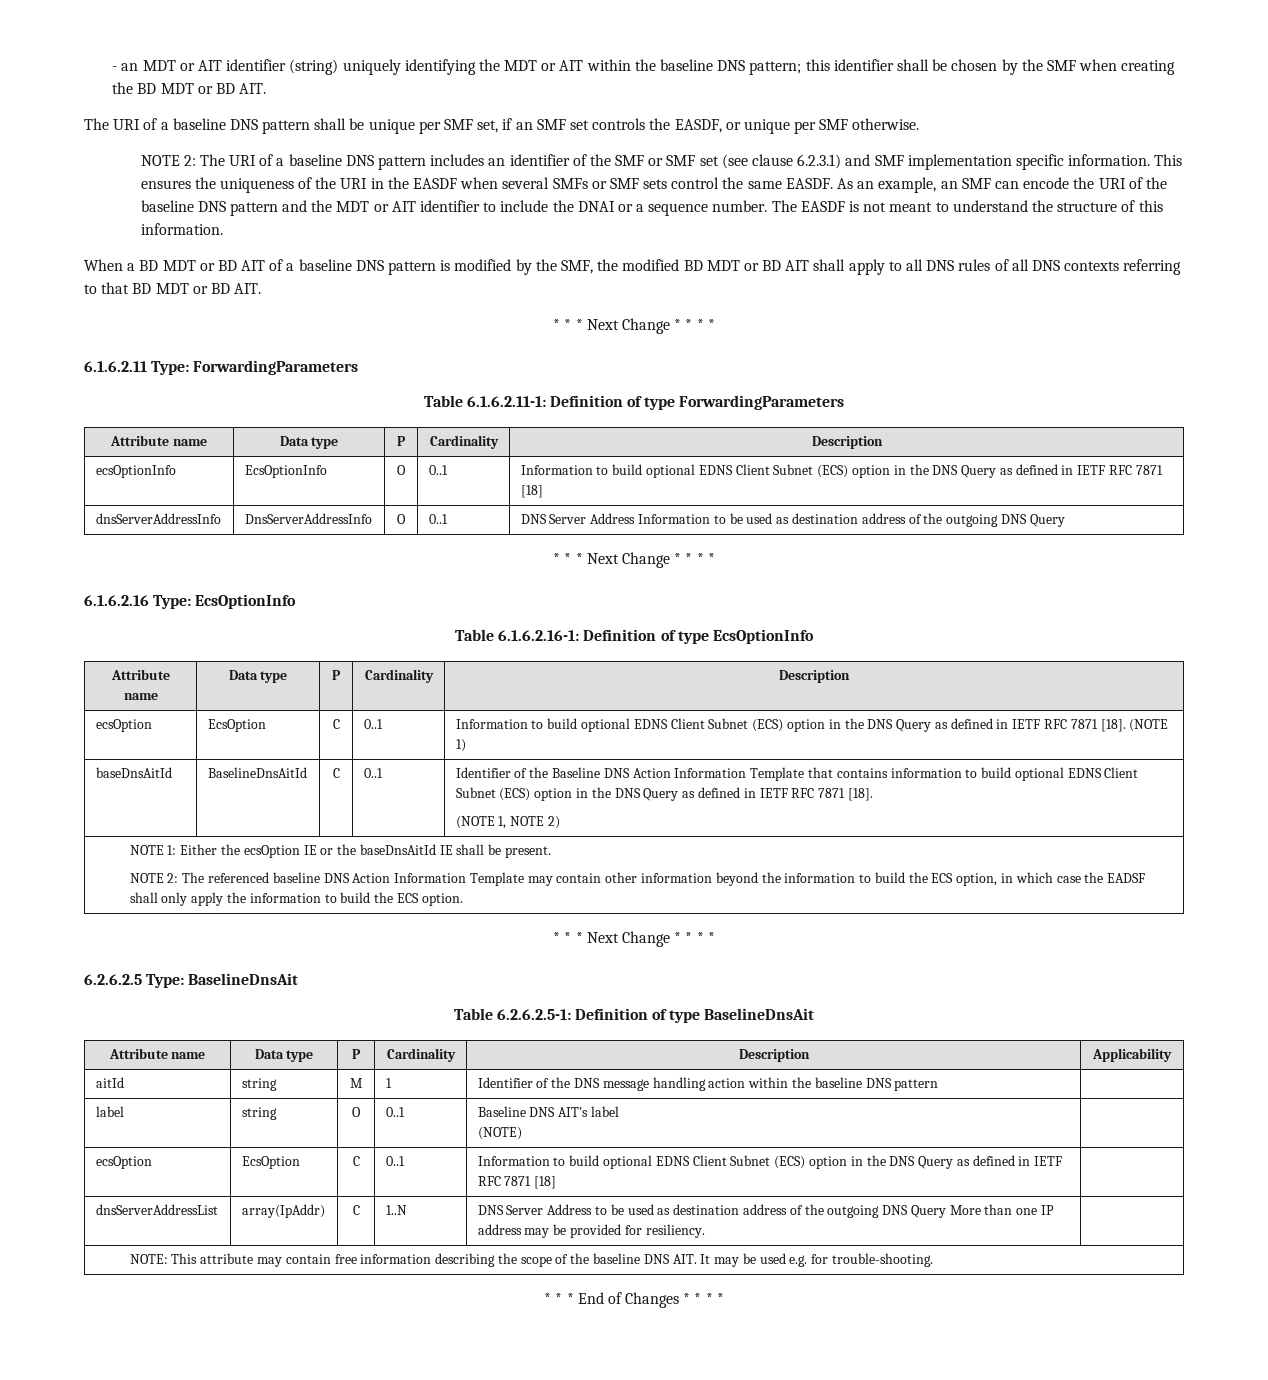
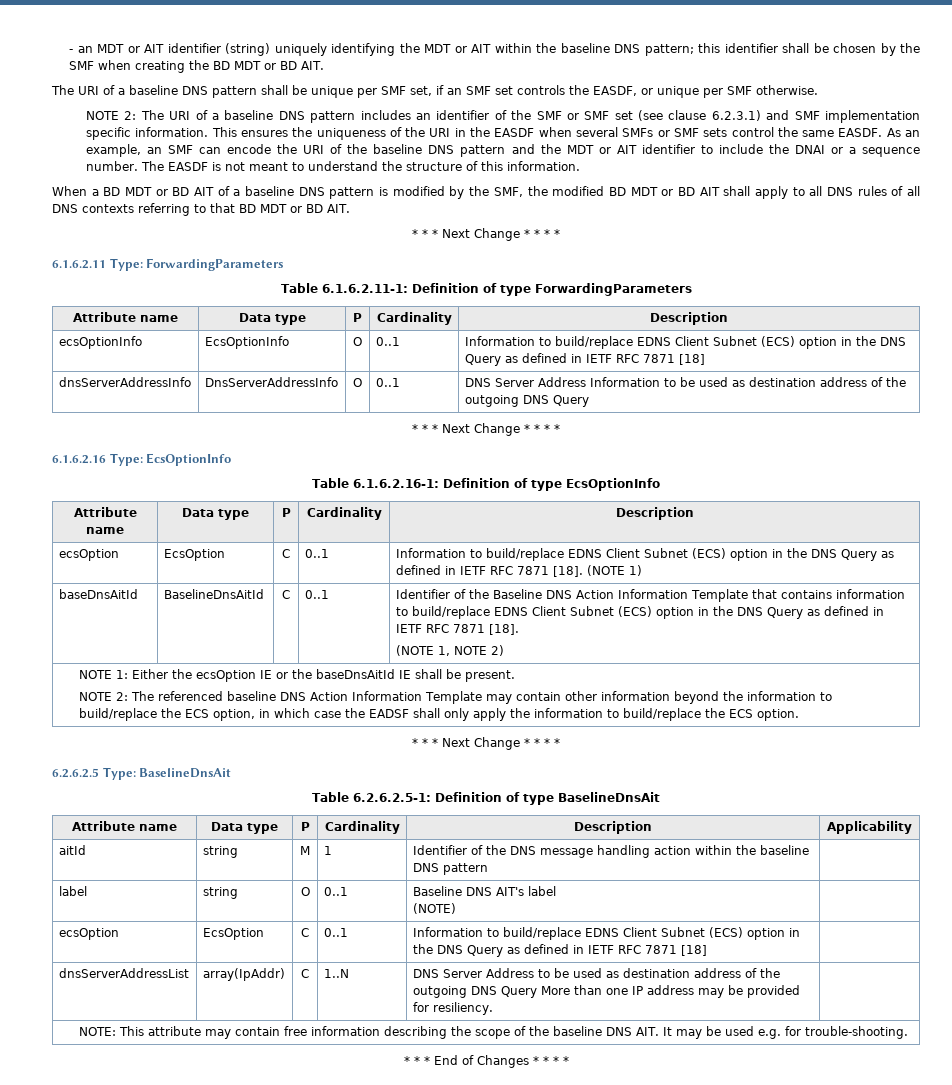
- ecsOptionInfo | EcsOptionInfo | O | 0..1 | Information to build optional EDNS Client Subnet (ECS) option in the DNS Query as defined in IETF RFC 7871 [18]
+ ecsOptionInfo | EcsOptionInfo | O | 0..1 | Information to build/replace EDNS Client Subnet (ECS) option in the DNS Query as defined in IETF RFC 7871 [18]
- ecsOption | EcsOption | C | 0..1 | Information to build optional EDNS Client Subnet (ECS) option in the DNS Query as defined in IETF RFC 7871 [18]. (NOTE 1)
+ ecsOption | EcsOption | C | 0..1 | Information to build/replace EDNS Client Subnet (ECS) option in the DNS Query as defined in IETF RFC 7871 [18]. (NOTE 1)
- baseDnsAitId | BaselineDnsAitId | C | 0..1 | Identifier of the Baseline DNS Action Information Template that contains information to build optional EDNS Client Subnet (ECS) option in the DNS Query as defined in IETF RFC 7871 [18].
+ baseDnsAitId | BaselineDnsAitId | C | 0..1 | Identifier of the Baseline DNS Action Information Template that contains information to build/replace EDNS Client Subnet (ECS) option in the DNS Query as defined in IETF RFC 7871 [18].
- NOTE 2: The referenced baseline DNS Action Information Template may contain other information beyond the information to build the ECS option, in which case the EADSF shall only apply the information to build the ECS option.
+ NOTE 2: The referenced baseline DNS Action Information Template may contain other information beyond the information to build/replace the ECS option, in which case the EADSF shall only apply the information to build/replace the ECS option.
- ecsOption | EcsOption | C | 0..1 | Information to build optional EDNS Client Subnet (ECS) option in the DNS Query as defined in IETF RFC 7871 [18] |
+ ecsOption | EcsOption | C | 0..1 | Information to build/replace EDNS Client Subnet (ECS) option in the DNS Query as defined in IETF RFC 7871 [18] |

